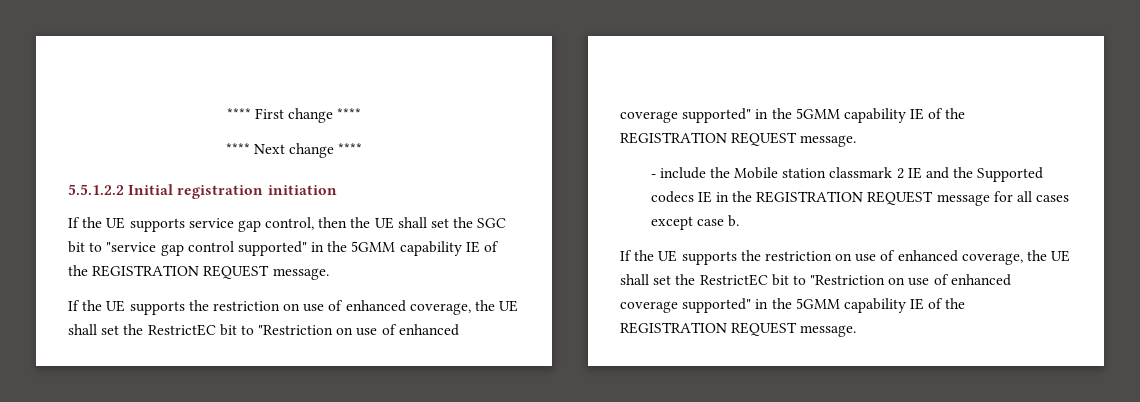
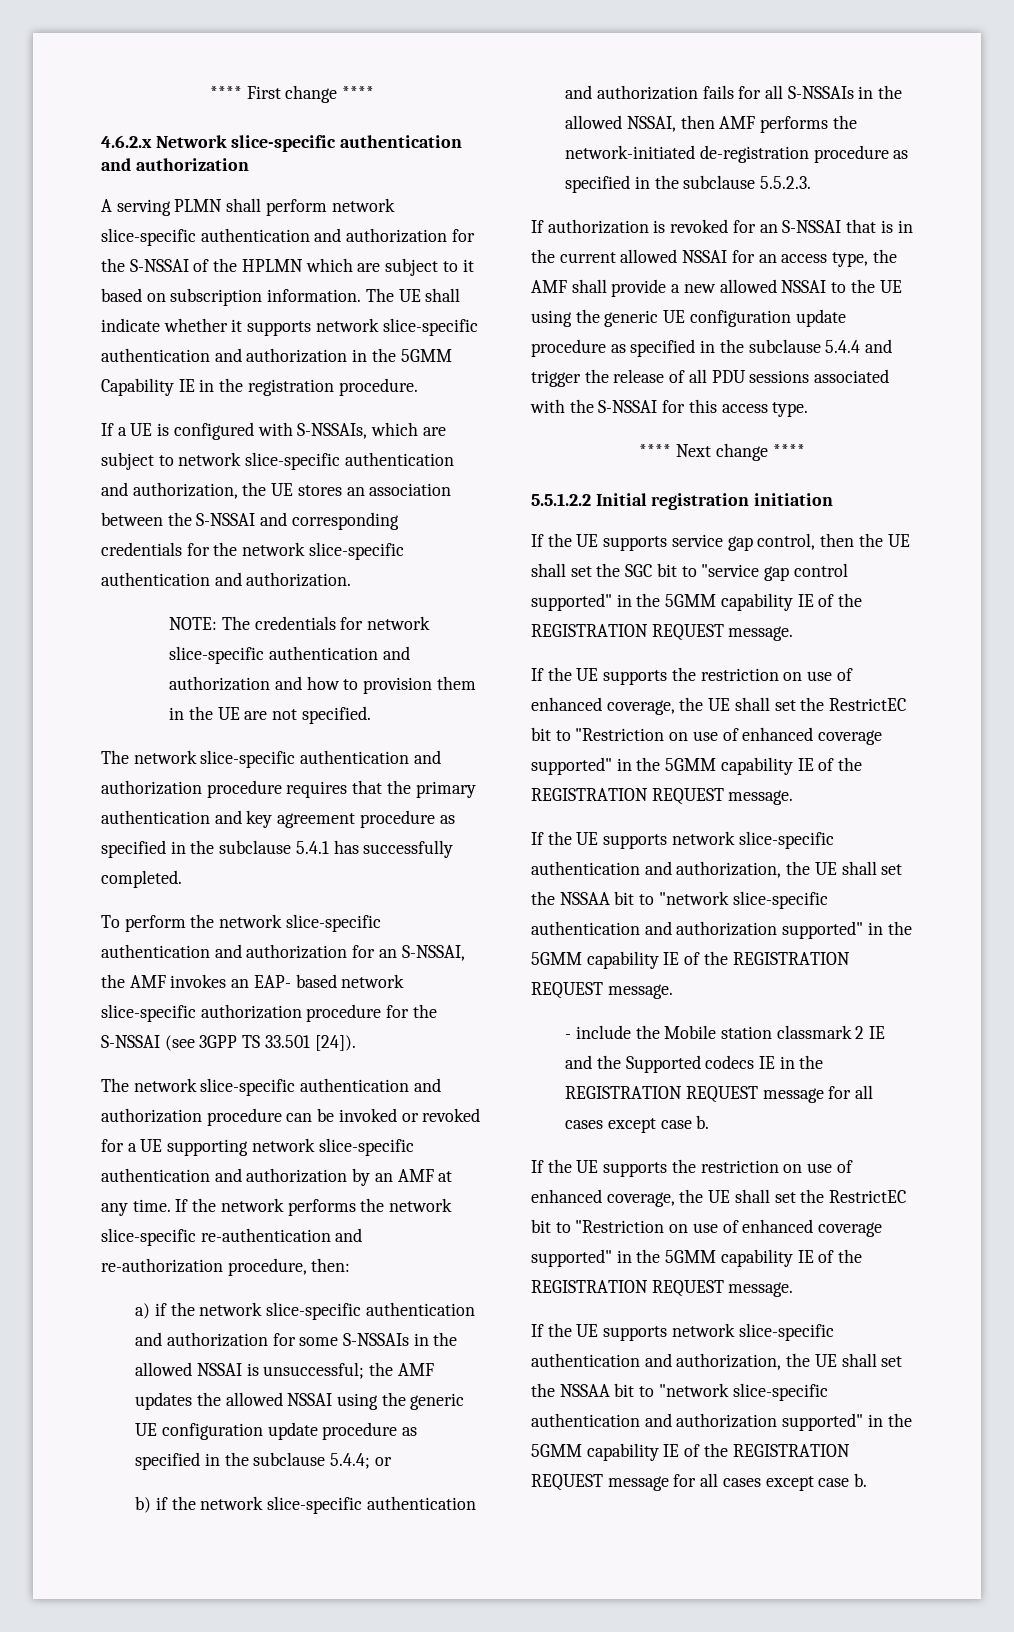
+ 4.6.2.x Network slice-specific authentication and authorization
+ A serving PLMN shall perform network slice-specific authentication and authorization for the S-NSSAI of the HPLMN which are subject to it based on subscription information. The UE shall indicate whether it supports network slice-specific authentication and authorization in the 5GMM Capability IE in the registration procedure.
+ If a UE is configured with S-NSSAIs, which are subject to network slice-specific authentication and authorization, the UE stores an association between the S-NSSAI and corresponding credentials for the network slice-specific authentication and authorization.
+ NOTE: The credentials for network slice-specific authentication and authorization and how to provision them in the UE are not specified.
+ The network slice-specific authentication and authorization procedure requires that the primary authentication and key agreement procedure as specified in the subclause 5.4.1 has successfully completed.
+ To perform the network slice-specific authentication and authorization for an S-NSSAI, the AMF invokes an EAP- based network slice-specific authorization procedure for the S-NSSAI (see 3GPP TS 33.501 [24]).
+ The network slice-specific authentication and authorization procedure can be invoked or revoked for a UE supporting network slice-specific authentication and authorization by an AMF at any time. If the network performs the network slice-specific re-authentication and re-authorization procedure, then:
+ a) if the network slice-specific authentication and authorization for some S-NSSAIs in the allowed NSSAI is unsuccessful; the AMF updates the allowed NSSAI using the generic UE configuration update procedure as specified in the subclause 5.4.4; or
+ b) if the network slice-specific authentication and authorization fails for all S-NSSAIs in the allowed NSSAI, then AMF performs the network-initiated de-registration procedure as specified in the subclause 5.5.2.3.
+ If authorization is revoked for an S-NSSAI that is in the current allowed NSSAI for an access type, the AMF shall provide a new allowed NSSAI to the UE using the generic UE configuration update procedure as specified in the subclause 5.4.4 and trigger the release of all PDU sessions associated with the S-NSSAI for this access type.
+ If the UE supports network slice-specific authentication and authorization, the UE shall set the NSSAA bit to "network slice-specific authentication and authorization supported" in the 5GMM capability IE of the REGISTRATION REQUEST message.
+ If the UE supports network slice-specific authentication and authorization, the UE shall set the NSSAA bit to "network slice-specific authentication and authorization supported" in the 5GMM capability IE of the REGISTRATION REQUEST message for all cases except case b.

